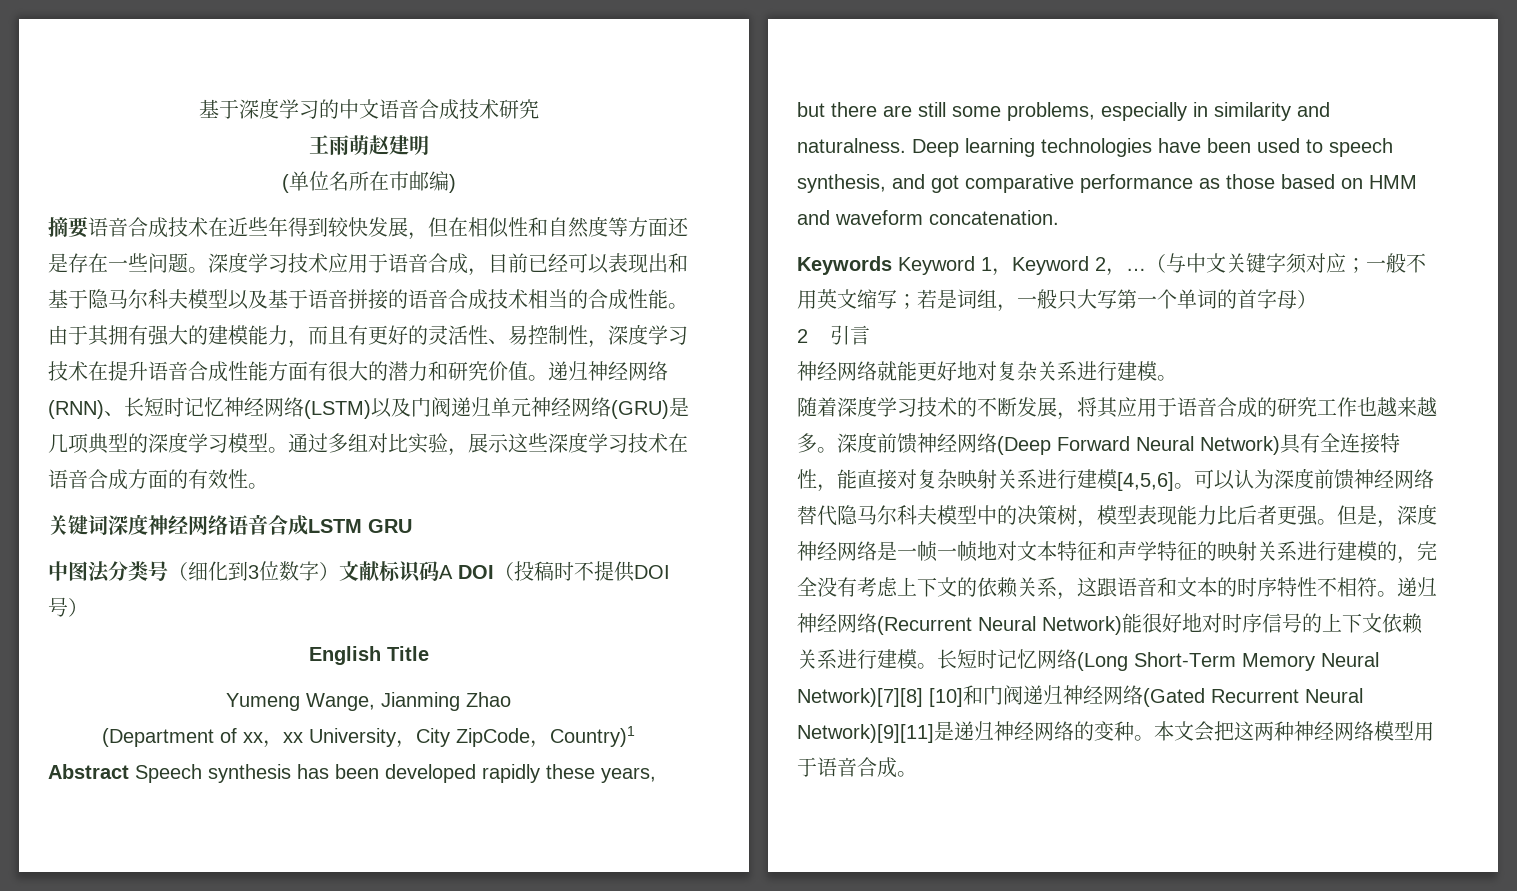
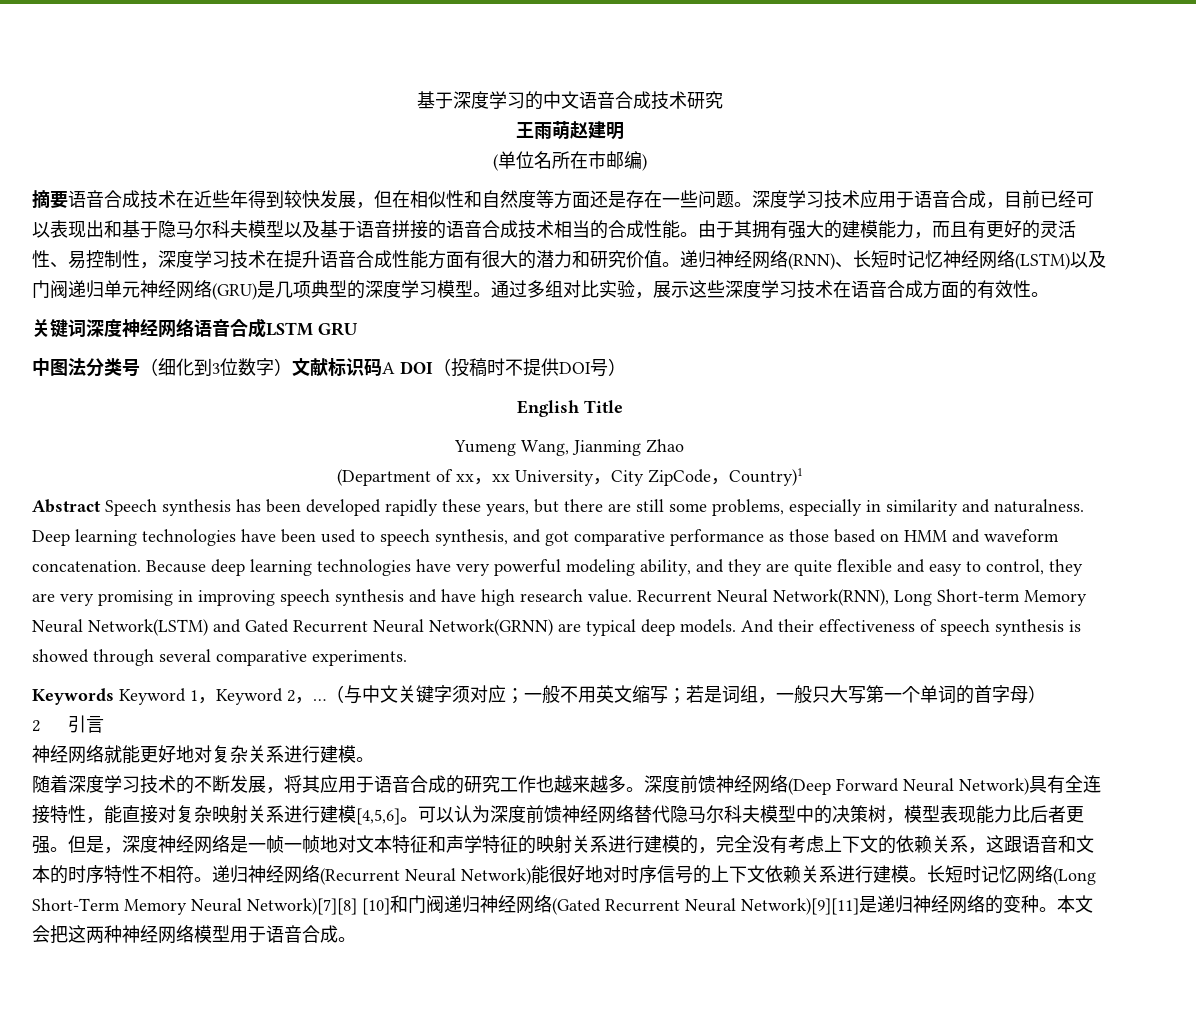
- Yumeng Wange, Jianming Zhao
+ Yumeng Wang, Jianming Zhao
+ Because deep learning technologies have very powerful modeling ability, and they are quite flexible and easy to control, they are very promising in improving speech synthesis and have high research value. Recurrent Neural Network(RNN), Long Short-term Memory Neural Network(LSTM) and Gated Recurrent Neural Network(GRNN) are typical deep models. And their effectiveness of speech synthesis is showed through several comparative experiments.

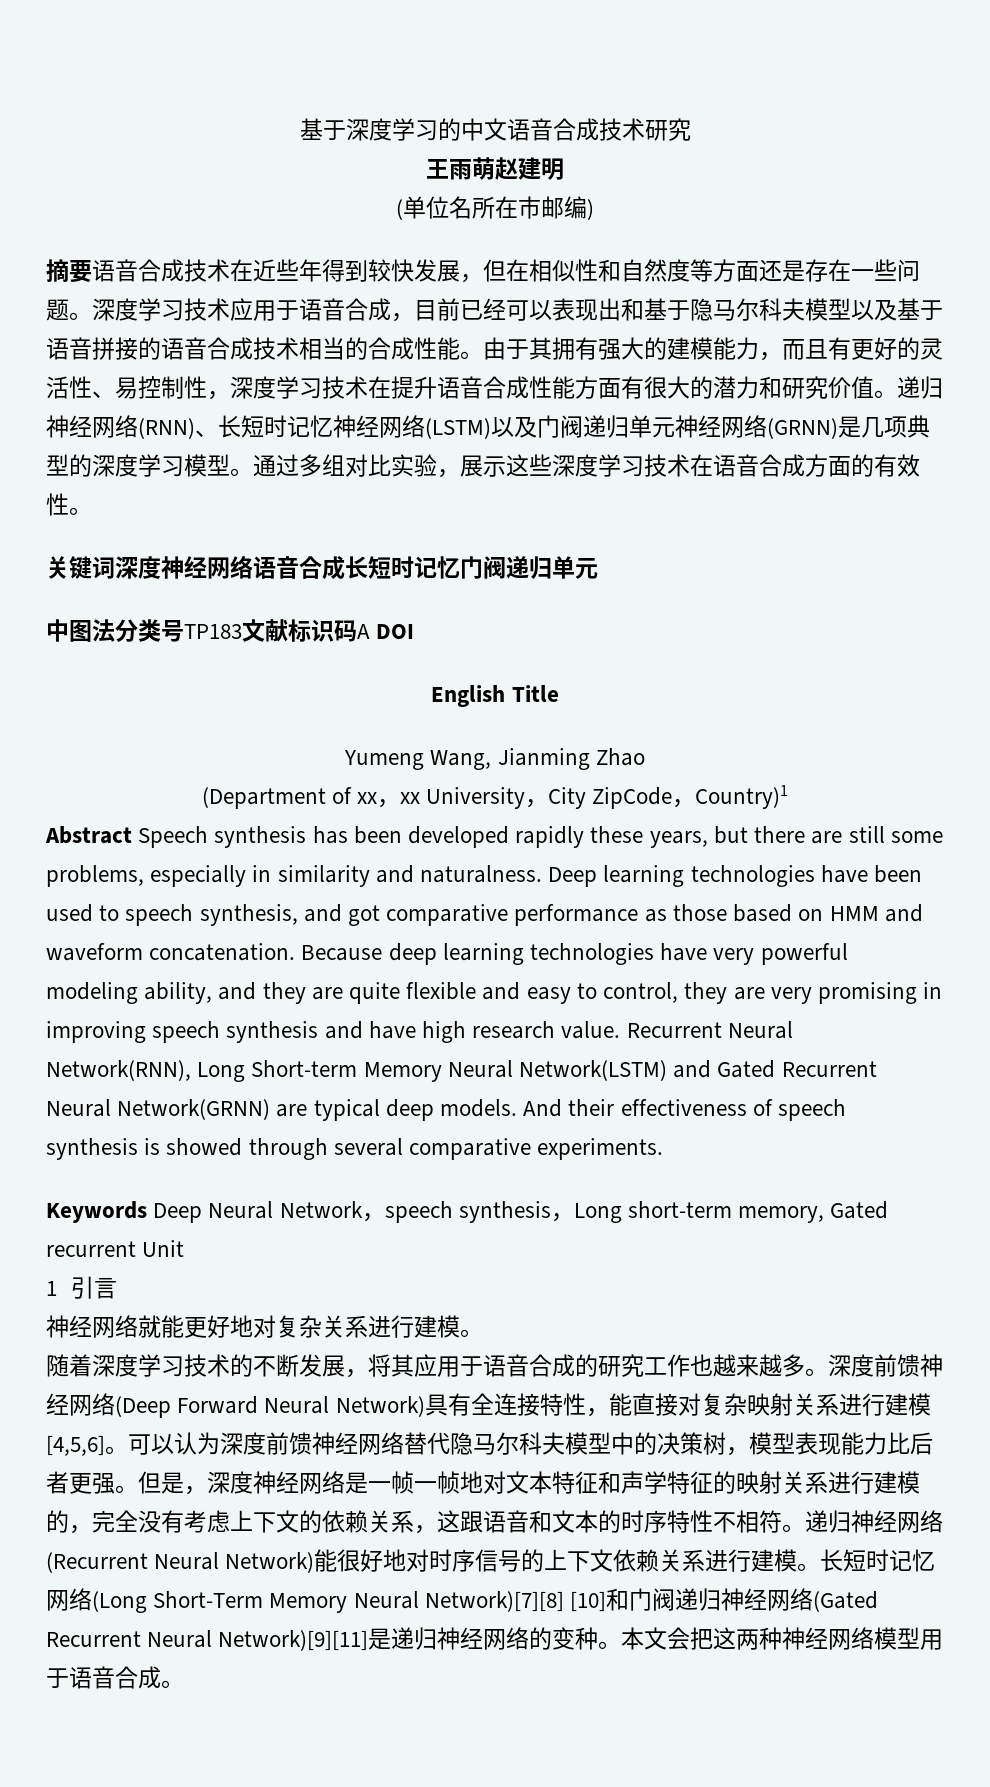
- 递归神经网络(RNN)、长短时记忆神经网络(LSTM)以及门阀递归单元神经网络(GRU)是几项典型的深度学习模型。
+ 递归神经网络(RNN)、长短时记忆神经网络(LSTM)以及门阀递归单元神经网络(GRNN)是几项典型的深度学习模型。
- 关键词深度神经网络语音合成LSTM GRU
- 中图法分类号（细化到3位数字）文献标识码A DOI（投稿时不提供DOI号）
+ 关键词深度神经网络语音合成长短时记忆门阀递归单元
+ 中图法分类号TP183文献标识码A DOI
- Keywords Keyword 1，Keyword 2，…（与中文关键字须对应；一般不用英文缩写；若是词组，一般只大写第一个单词的首字母）
- 2引言
+ Keywords Deep Neural Network，speech synthesis，Long short-term memory, Gated recurrent Unit
+ 1引言

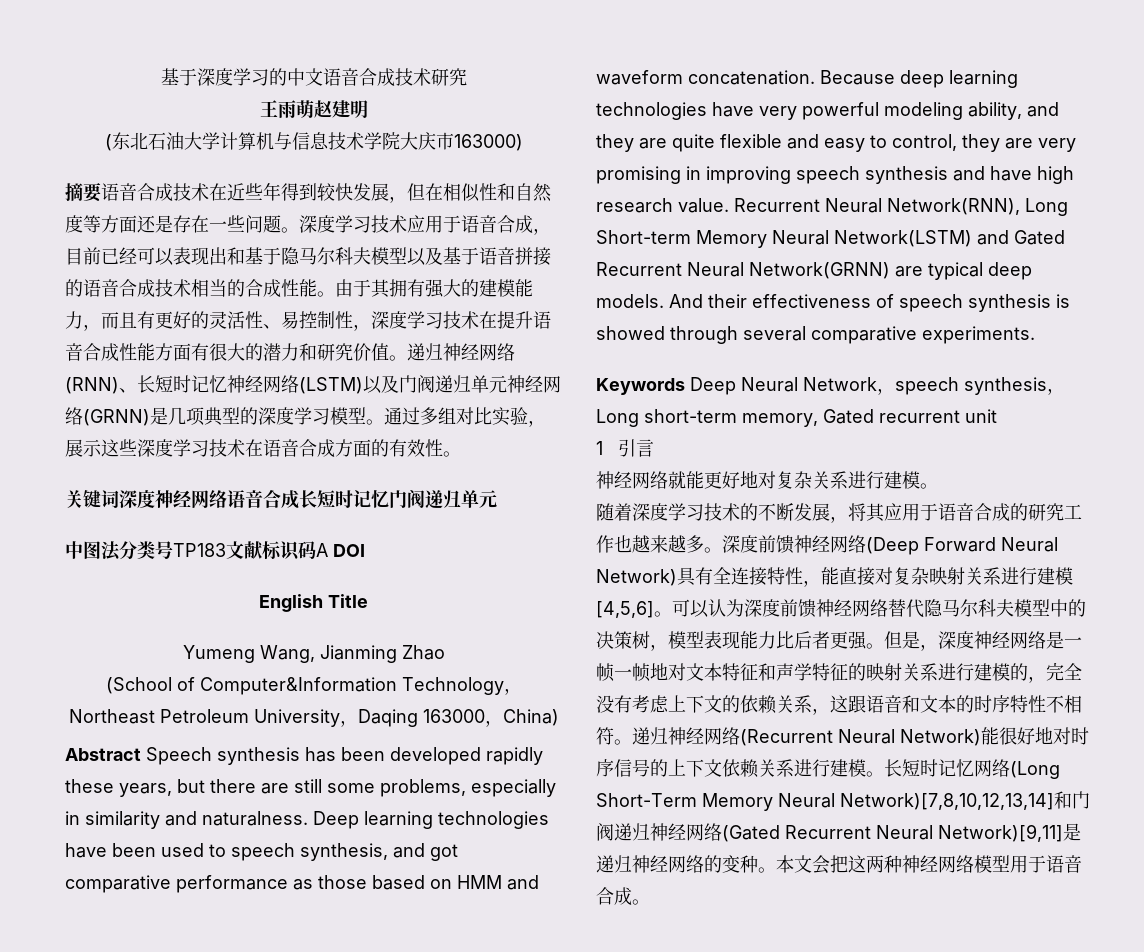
- (单位名所在市邮编)
+ (东北石油大学计算机与信息技术学院大庆市163000)
- (Department of xx，xx University，City ZipCode，Country)1
+ (School of Computer&Information Technology，Northeast Petroleum University，Daqing 163000，China)
- Keywords Deep Neural Network，speech synthesis，Long short-term memory, Gated recurrent Unit
+ Keywords Deep Neural Network，speech synthesis，Long short-term memory, Gated recurrent unit
- 长短时记忆网络(Long Short-Term Memory Neural Network)[7][8] [10]和门阀递归神经网络(Gated Recurrent Neural Network)[9][11]是递归神经网络的变种。
+ 长短时记忆网络(Long Short-Term Memory Neural Network)[7,8,10,12,13,14]和门阀递归神经网络(Gated Recurrent Neural Network)[9,11]是递归神经网络的变种。

